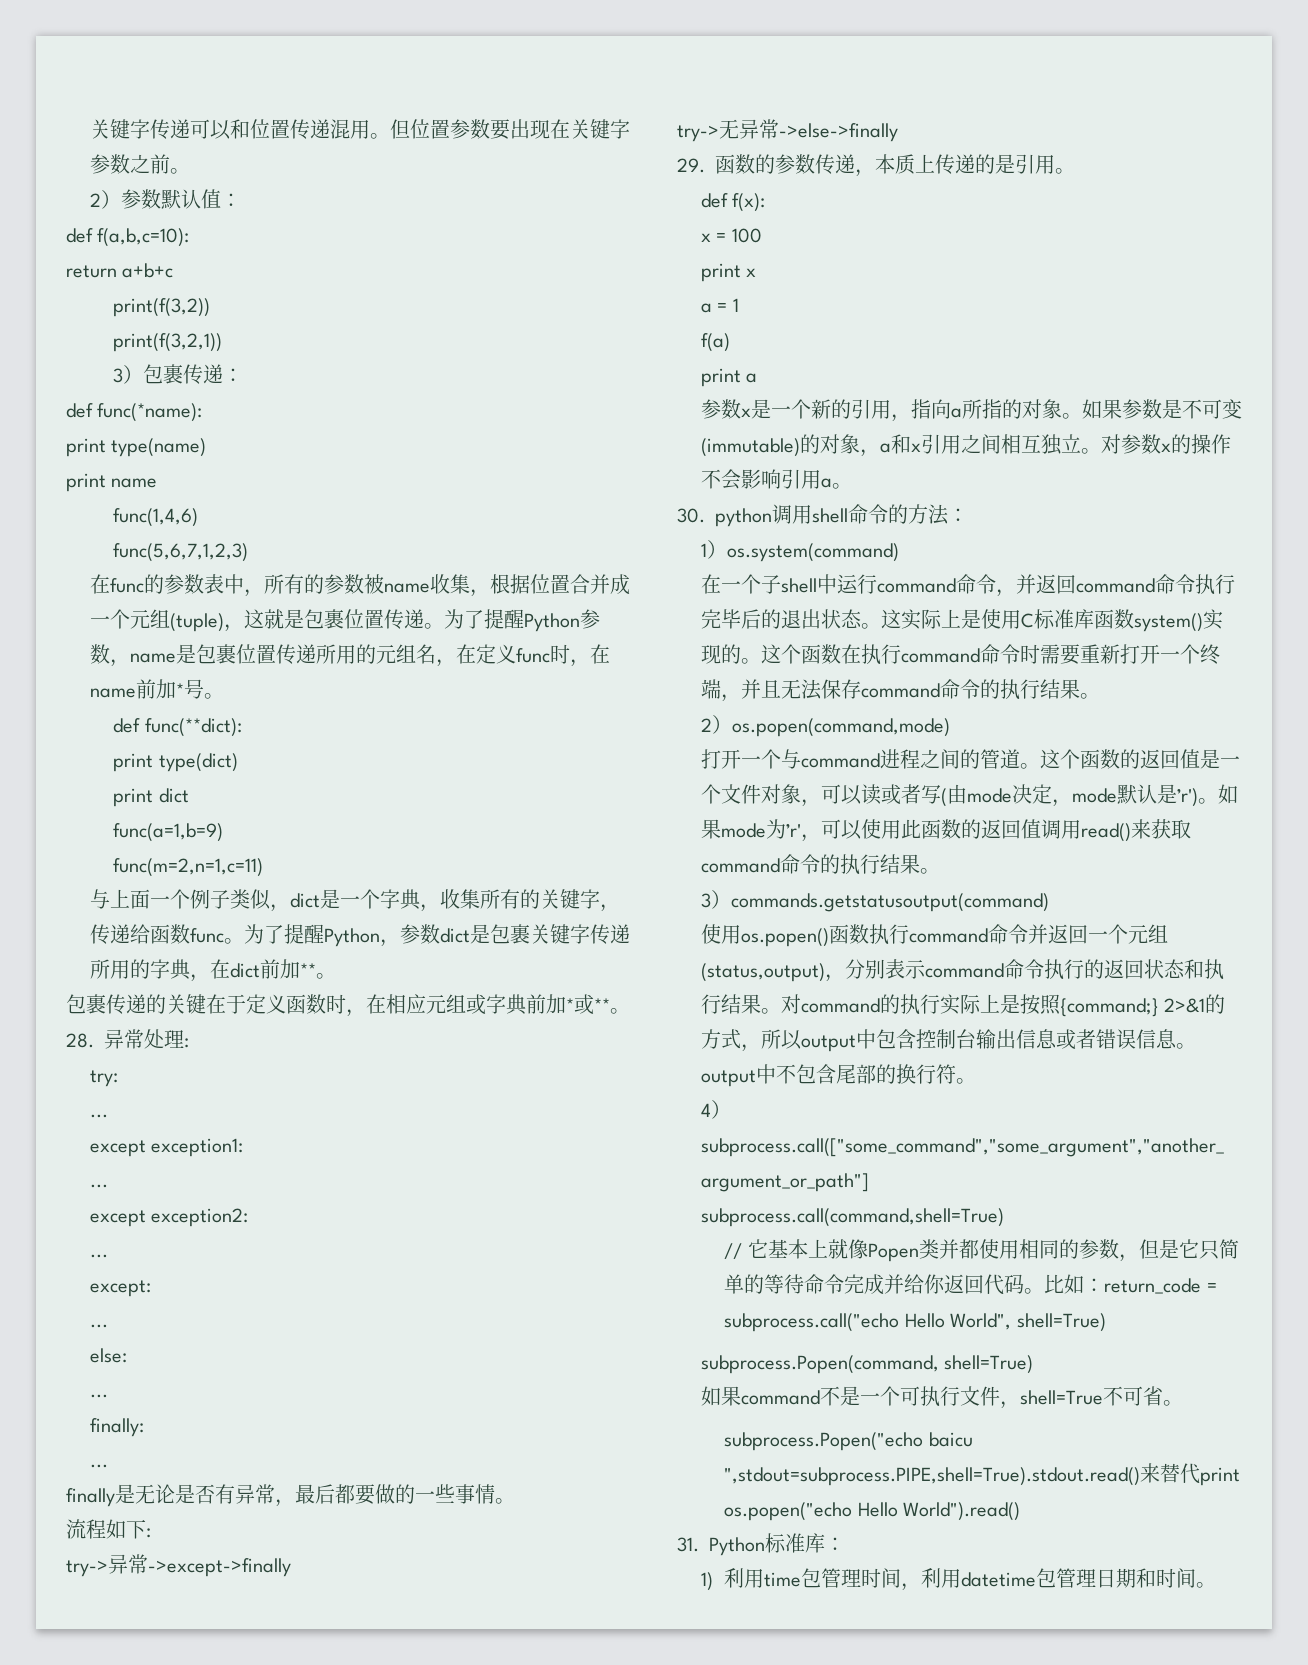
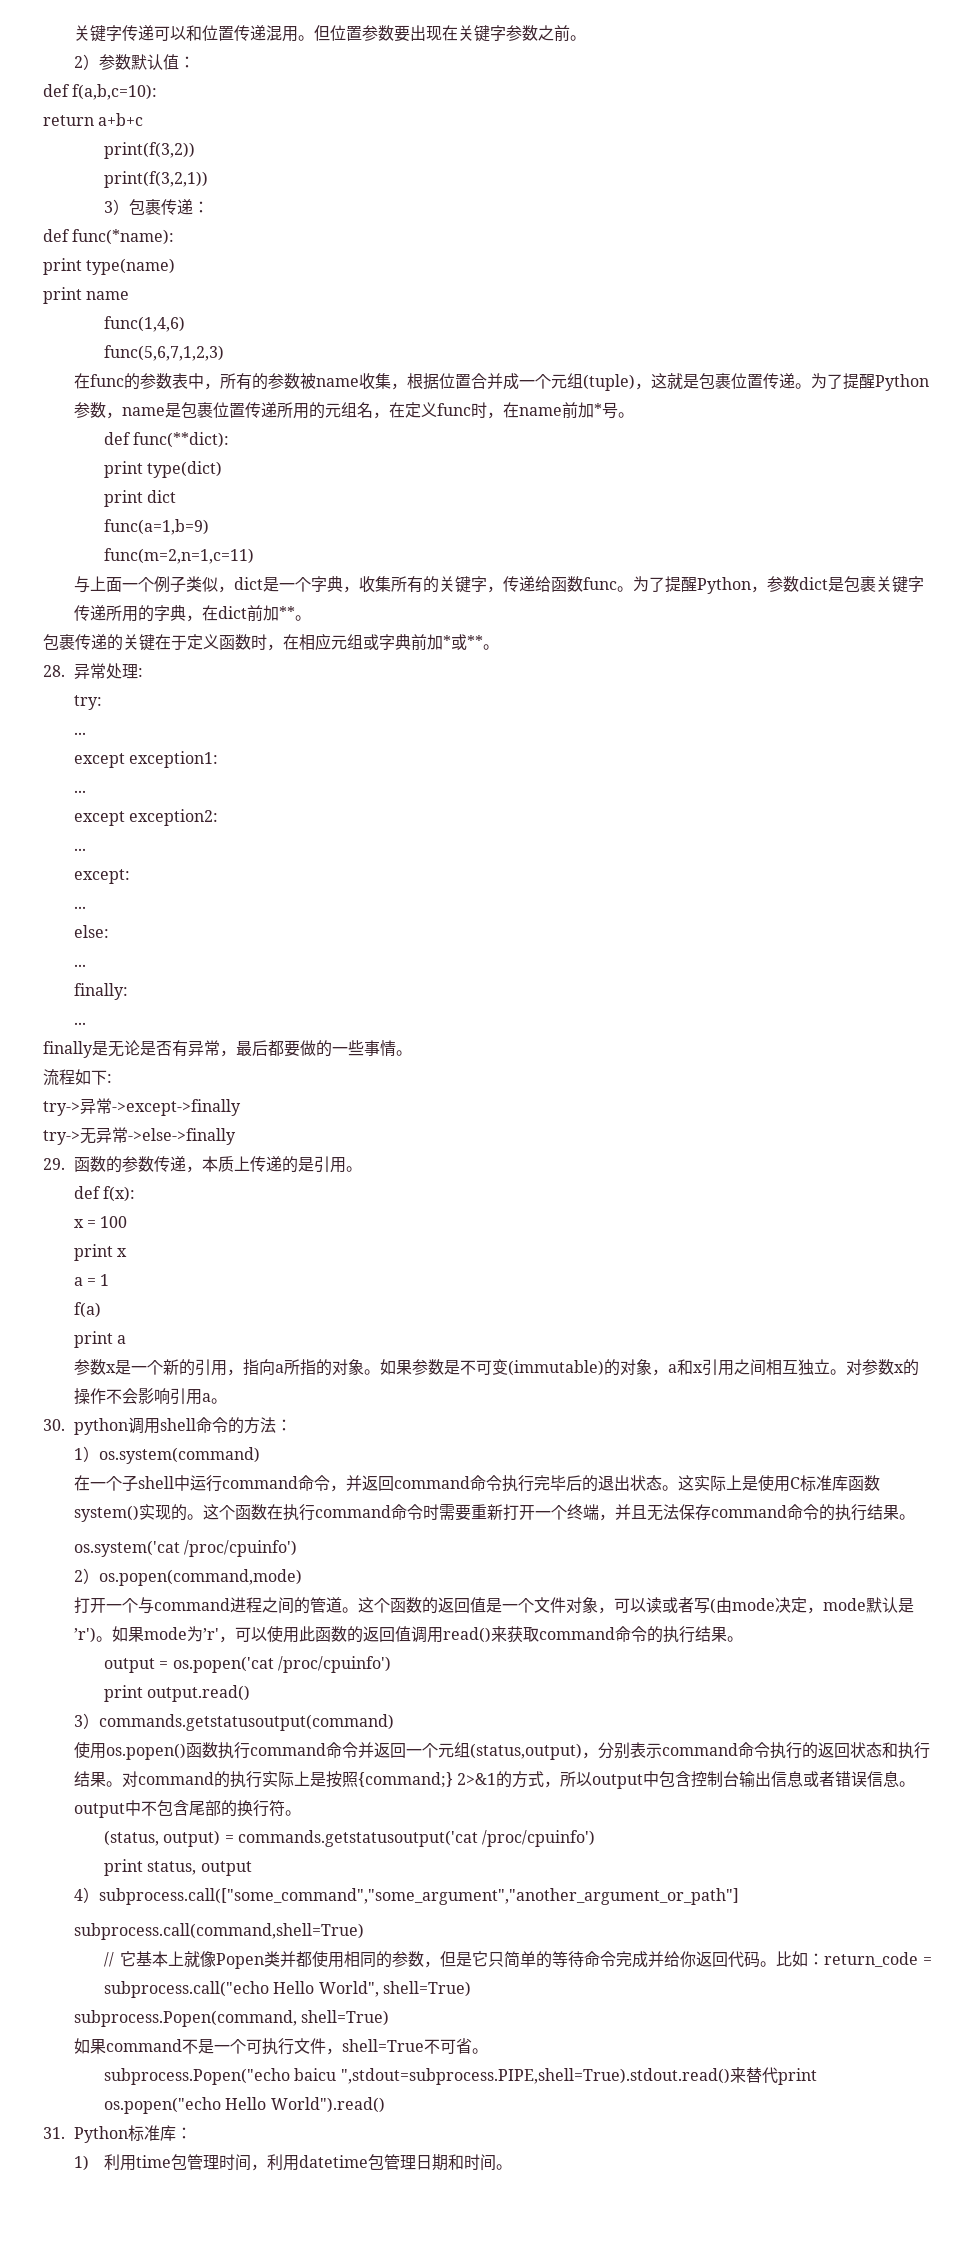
+ os.system('cat /proc/cpuinfo')
+ output = os.popen('cat /proc/cpuinfo')
+ print output.read()
+ (status, output) = commands.getstatusoutput('cat /proc/cpuinfo')
+ print status, output

